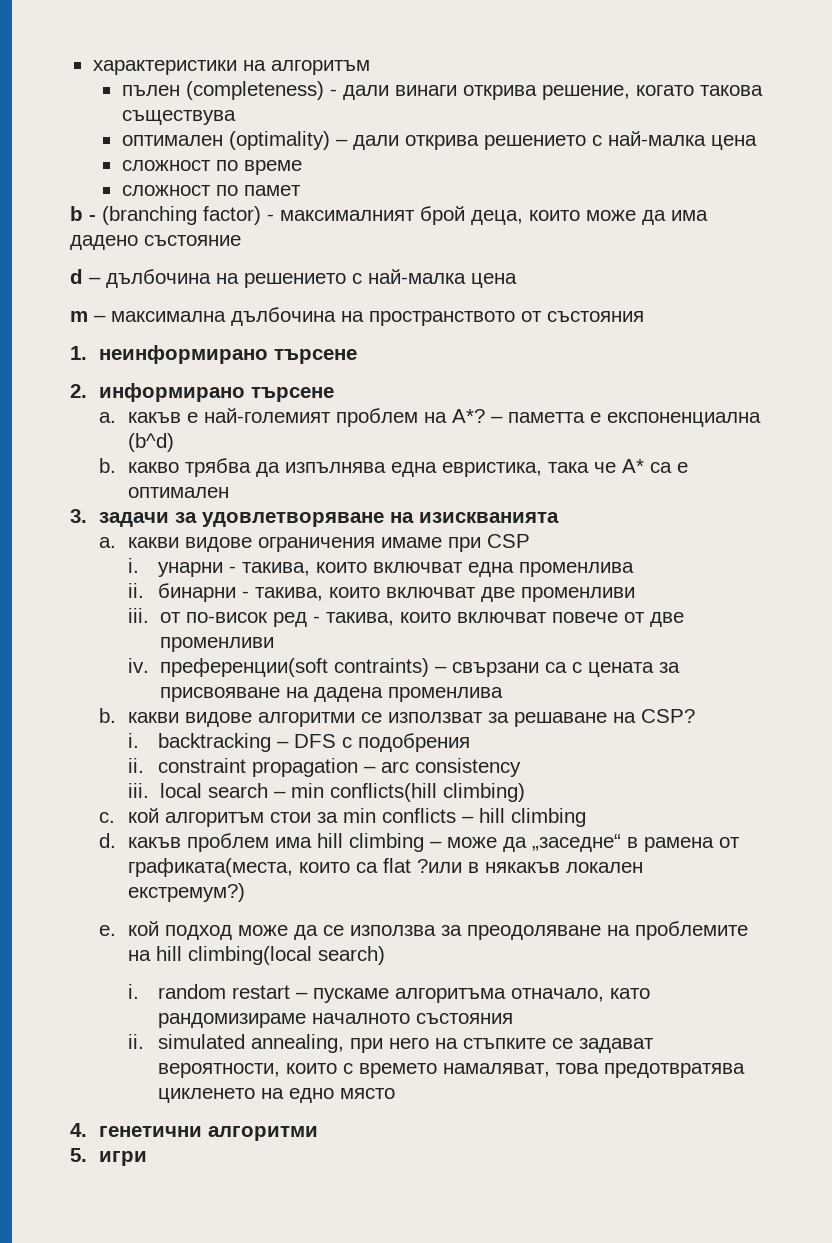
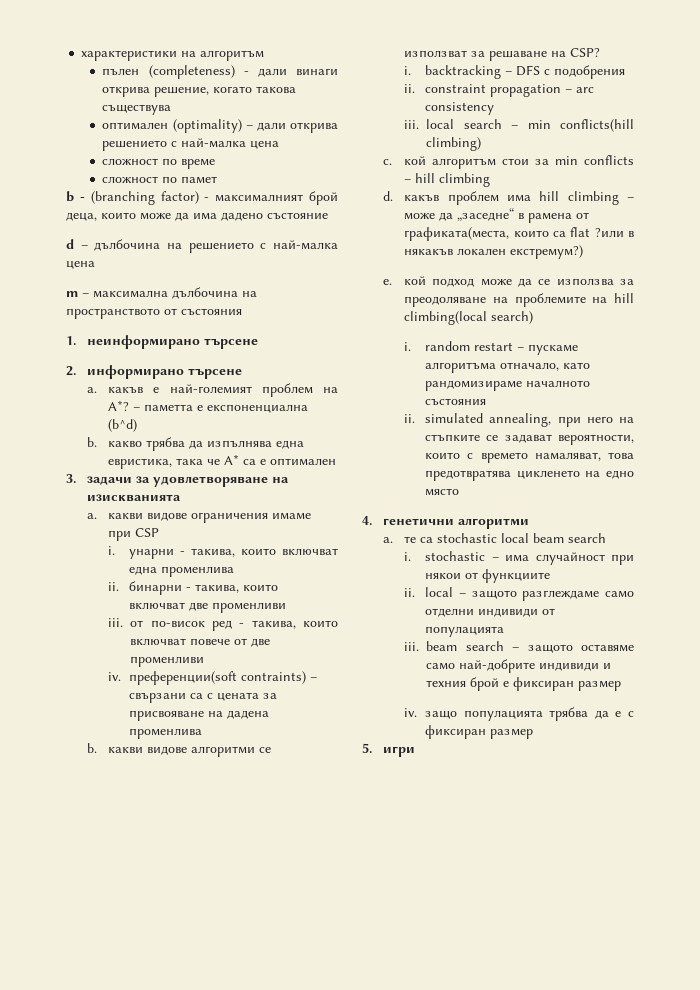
+ a. те са stochastic local beam search
+ i. stochastic – има случайност при някои от функциите
+ ii. local – защото разглеждаме само отделни индивиди от популацията
+ iii. beam search – защото оставяме само най-добрите индивиди и техния брой е фиксиран размер
+ iv. защо популацията трябва да е с фиксиран размер

